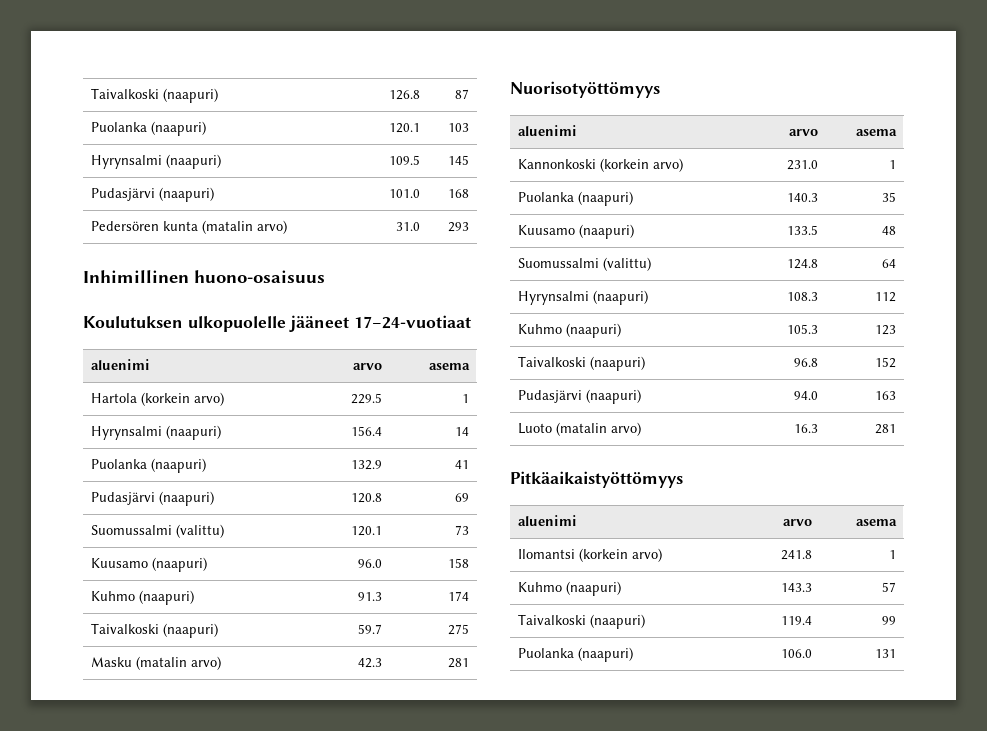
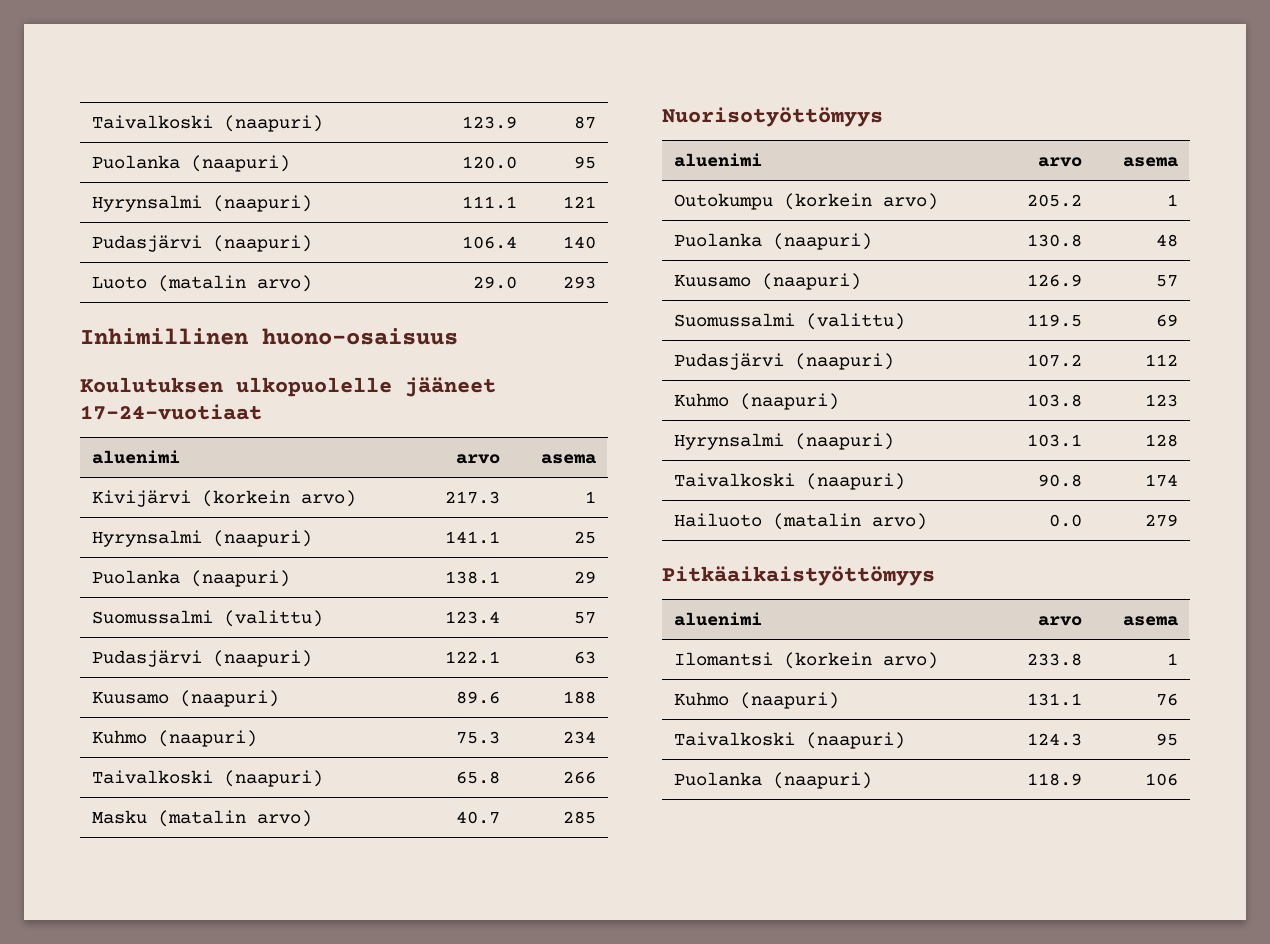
- Taivalkoski (naapuri) | 126.8 | 87
+ Taivalkoski (naapuri) | 123.9 | 87
- Puolanka (naapuri) | 120.1 | 103
- Hyrynsalmi (naapuri) | 109.5 | 145
- Pudasjärvi (naapuri) | 101.0 | 168
- Pedersören kunta (matalin arvo) | 31.0 | 293
+ Puolanka (naapuri) | 120.0 | 95
+ Hyrynsalmi (naapuri) | 111.1 | 121
+ Pudasjärvi (naapuri) | 106.4 | 140
+ Luoto (matalin arvo) | 29.0 | 293
- Hartola (korkein arvo) | 229.5 | 1
+ Kivijärvi (korkein arvo) | 217.3 | 1
- Hyrynsalmi (naapuri) | 156.4 | 14
- Puolanka (naapuri) | 132.9 | 41
- Pudasjärvi (naapuri) | 120.8 | 69
- Suomussalmi (valittu) | 120.1 | 73
- Kuusamo (naapuri) | 96.0 | 158
- Kuhmo (naapuri) | 91.3 | 174
- Taivalkoski (naapuri) | 59.7 | 275
+ Hyrynsalmi (naapuri) | 141.1 | 25
+ Puolanka (naapuri) | 138.1 | 29
+ Suomussalmi (valittu) | 123.4 | 57
+ Pudasjärvi (naapuri) | 122.1 | 63
+ Kuusamo (naapuri) | 89.6 | 188
+ Kuhmo (naapuri) | 75.3 | 234
+ Taivalkoski (naapuri) | 65.8 | 266
- Masku (matalin arvo) | 42.3 | 281
+ Masku (matalin arvo) | 40.7 | 285
- Kannonkoski (korkein arvo) | 231.0 | 1
+ Outokumpu (korkein arvo) | 205.2 | 1
- Puolanka (naapuri) | 140.3 | 35
- Kuusamo (naapuri) | 133.5 | 48
- Suomussalmi (valittu) | 124.8 | 64
- Hyrynsalmi (naapuri) | 108.3 | 112
+ Puolanka (naapuri) | 130.8 | 48
+ Kuusamo (naapuri) | 126.9 | 57
+ Suomussalmi (valittu) | 119.5 | 69
+ Pudasjärvi (naapuri) | 107.2 | 112
- Kuhmo (naapuri) | 105.3 | 123
+ Kuhmo (naapuri) | 103.8 | 123
- Taivalkoski (naapuri) | 96.8 | 152
- Pudasjärvi (naapuri) | 94.0 | 163
- Luoto (matalin arvo) | 16.3 | 281
+ Hyrynsalmi (naapuri) | 103.1 | 128
+ Taivalkoski (naapuri) | 90.8 | 174
+ Hailuoto (matalin arvo) | 0.0 | 279
- Ilomantsi (korkein arvo) | 241.8 | 1
+ Ilomantsi (korkein arvo) | 233.8 | 1
- Kuhmo (naapuri) | 143.3 | 57
- Taivalkoski (naapuri) | 119.4 | 99
- Puolanka (naapuri) | 106.0 | 131
+ Kuhmo (naapuri) | 131.1 | 76
+ Taivalkoski (naapuri) | 124.3 | 95
+ Puolanka (naapuri) | 118.9 | 106

